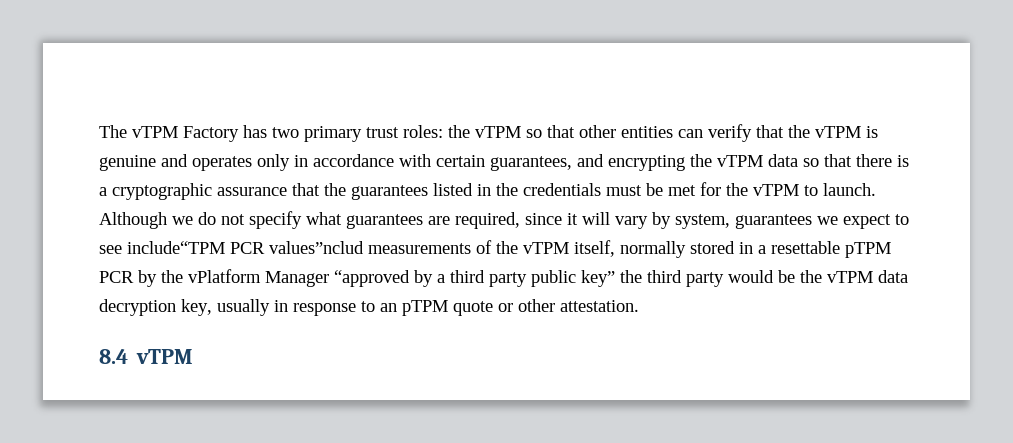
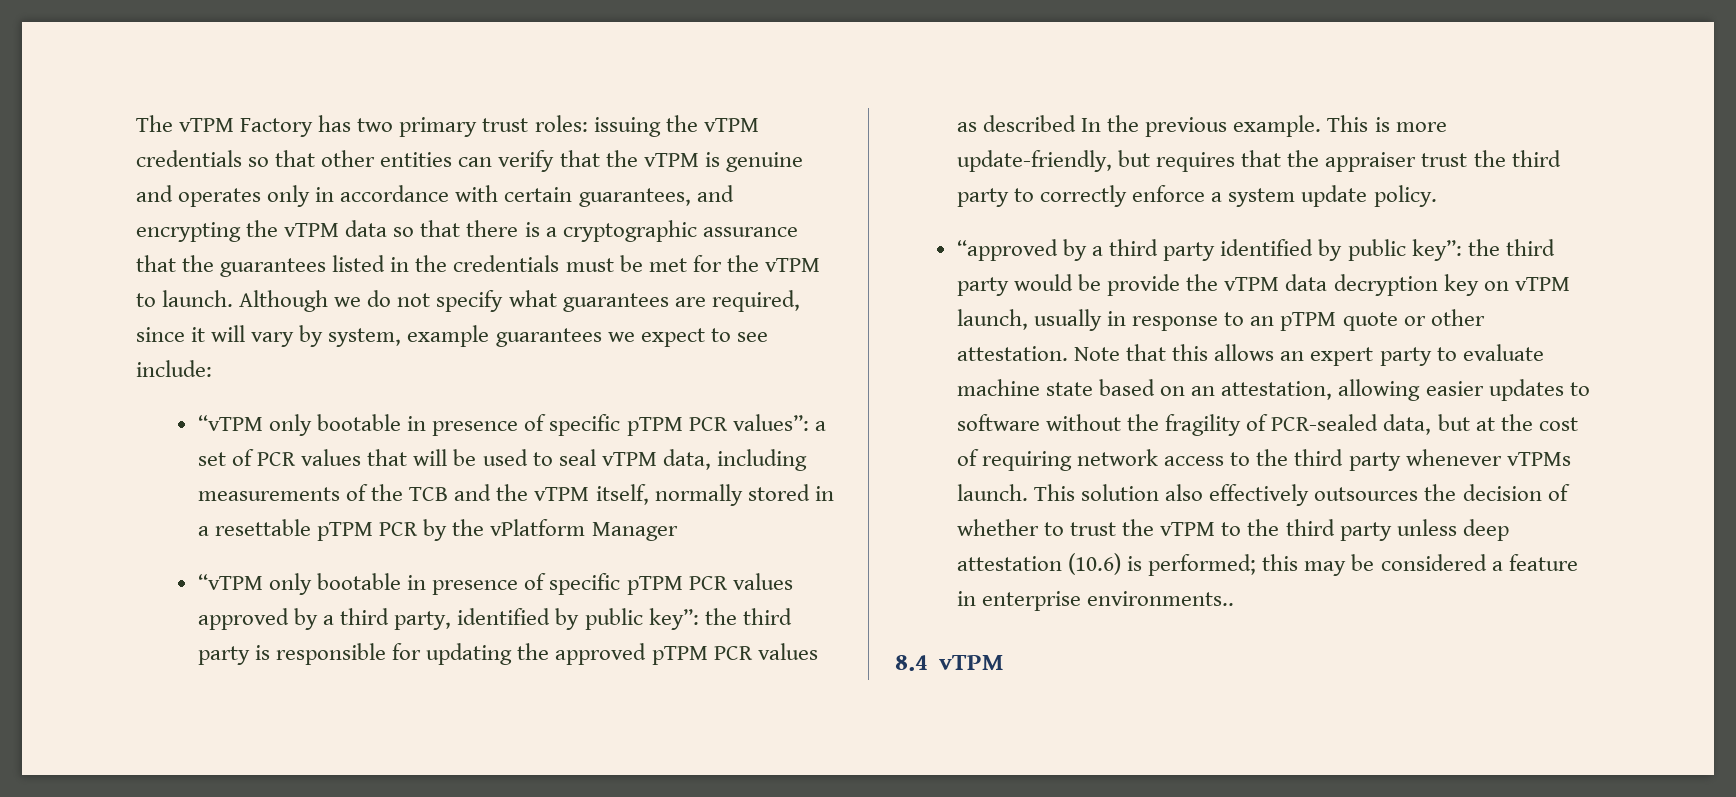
- The vTPM Factory has two primary trust roles: the vTPM so that other entities can verify that the vTPM is genuine and operates only in accordance with certain guarantees, and encrypting the vTPM data so that there is a cryptographic assurance that the guarantees listed in the credentials must be met for the vTPM to launch.
+ The vTPM Factory has two primary trust roles: issuing the vTPM credentials so that other entities can verify that the vTPM is genuine and operates only in accordance with certain guarantees, and encrypting the vTPM data so that there is a cryptographic assurance that the guarantees listed in the credentials must be met for the vTPM to launch.
- Although we do not specify what guarantees are required, since it will vary by system, guarantees we expect to see include“TPM PCR values”nclud measurements of the vTPM itself, normally stored in a resettable pTPM PCR by the vPlatform Manager “approved by a third party public key” the third party would be the vTPM data decryption key, usually in response to an pTPM quote or other attestation.
+ Although we do not specify what guarantees are required, since it will vary by system, example guarantees we expect to see include:
+ “vTPM only bootable in presence of specific pTPM PCR values”: a set of PCR values that will be used to seal vTPM data, including measurements of the TCB and the vTPM itself, normally stored in a resettable pTPM PCR by the vPlatform Manager
+ “vTPM only bootable in presence of specific pTPM PCR values approved by a third party, identified by public key”: the third party is responsible for updating the approved pTPM PCR values as described In the previous example. This is more update-friendly, but requires that the appraiser trust the third party to correctly enforce a system update policy.
+ “approved by a third party identified by public key”: the third party would be provide the vTPM data decryption key on vTPM launch, usually in response to an pTPM quote or other attestation. Note that this allows an expert party to evaluate machine state based on an attestation, allowing easier updates to software without the fragility of PCR-sealed data, but at the cost of requiring network access to the third party whenever vTPMs launch. This solution also effectively outsources the decision of whether to trust the vTPM to the third party unless deep attestation (10.6) is performed; this may be considered a feature in enterprise environments..

